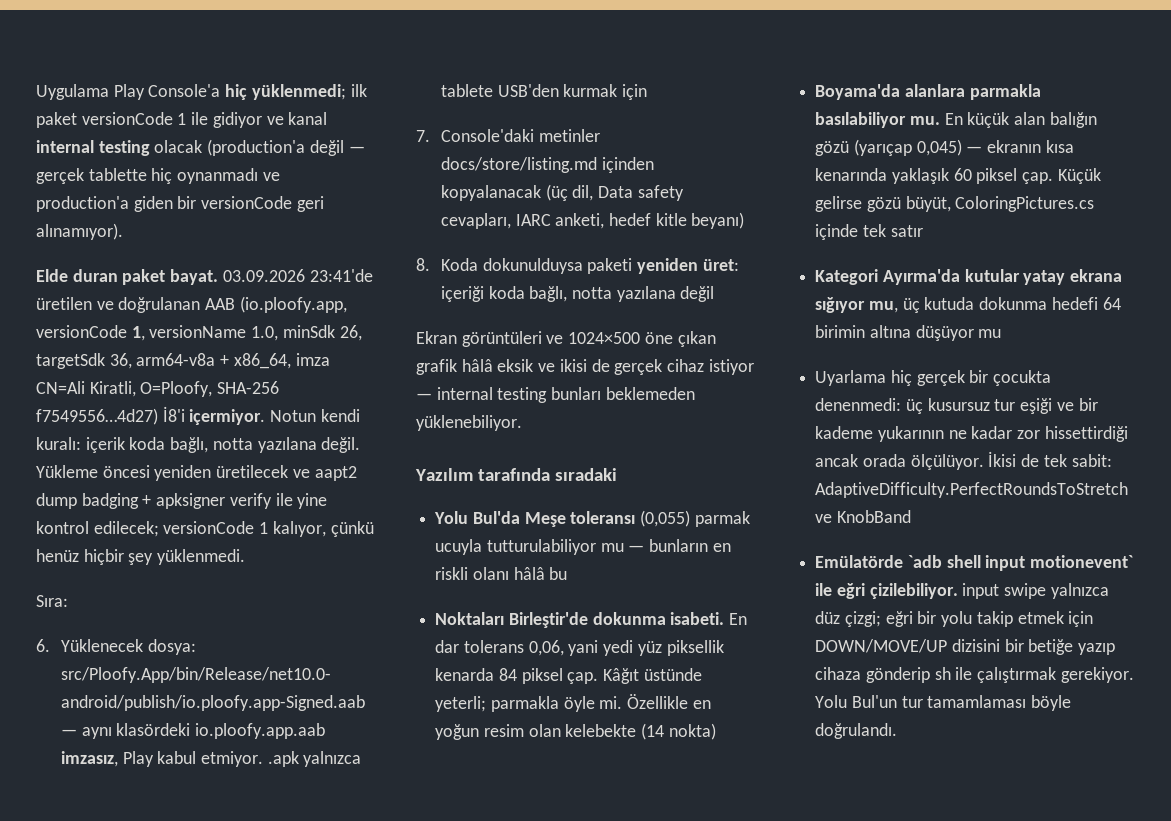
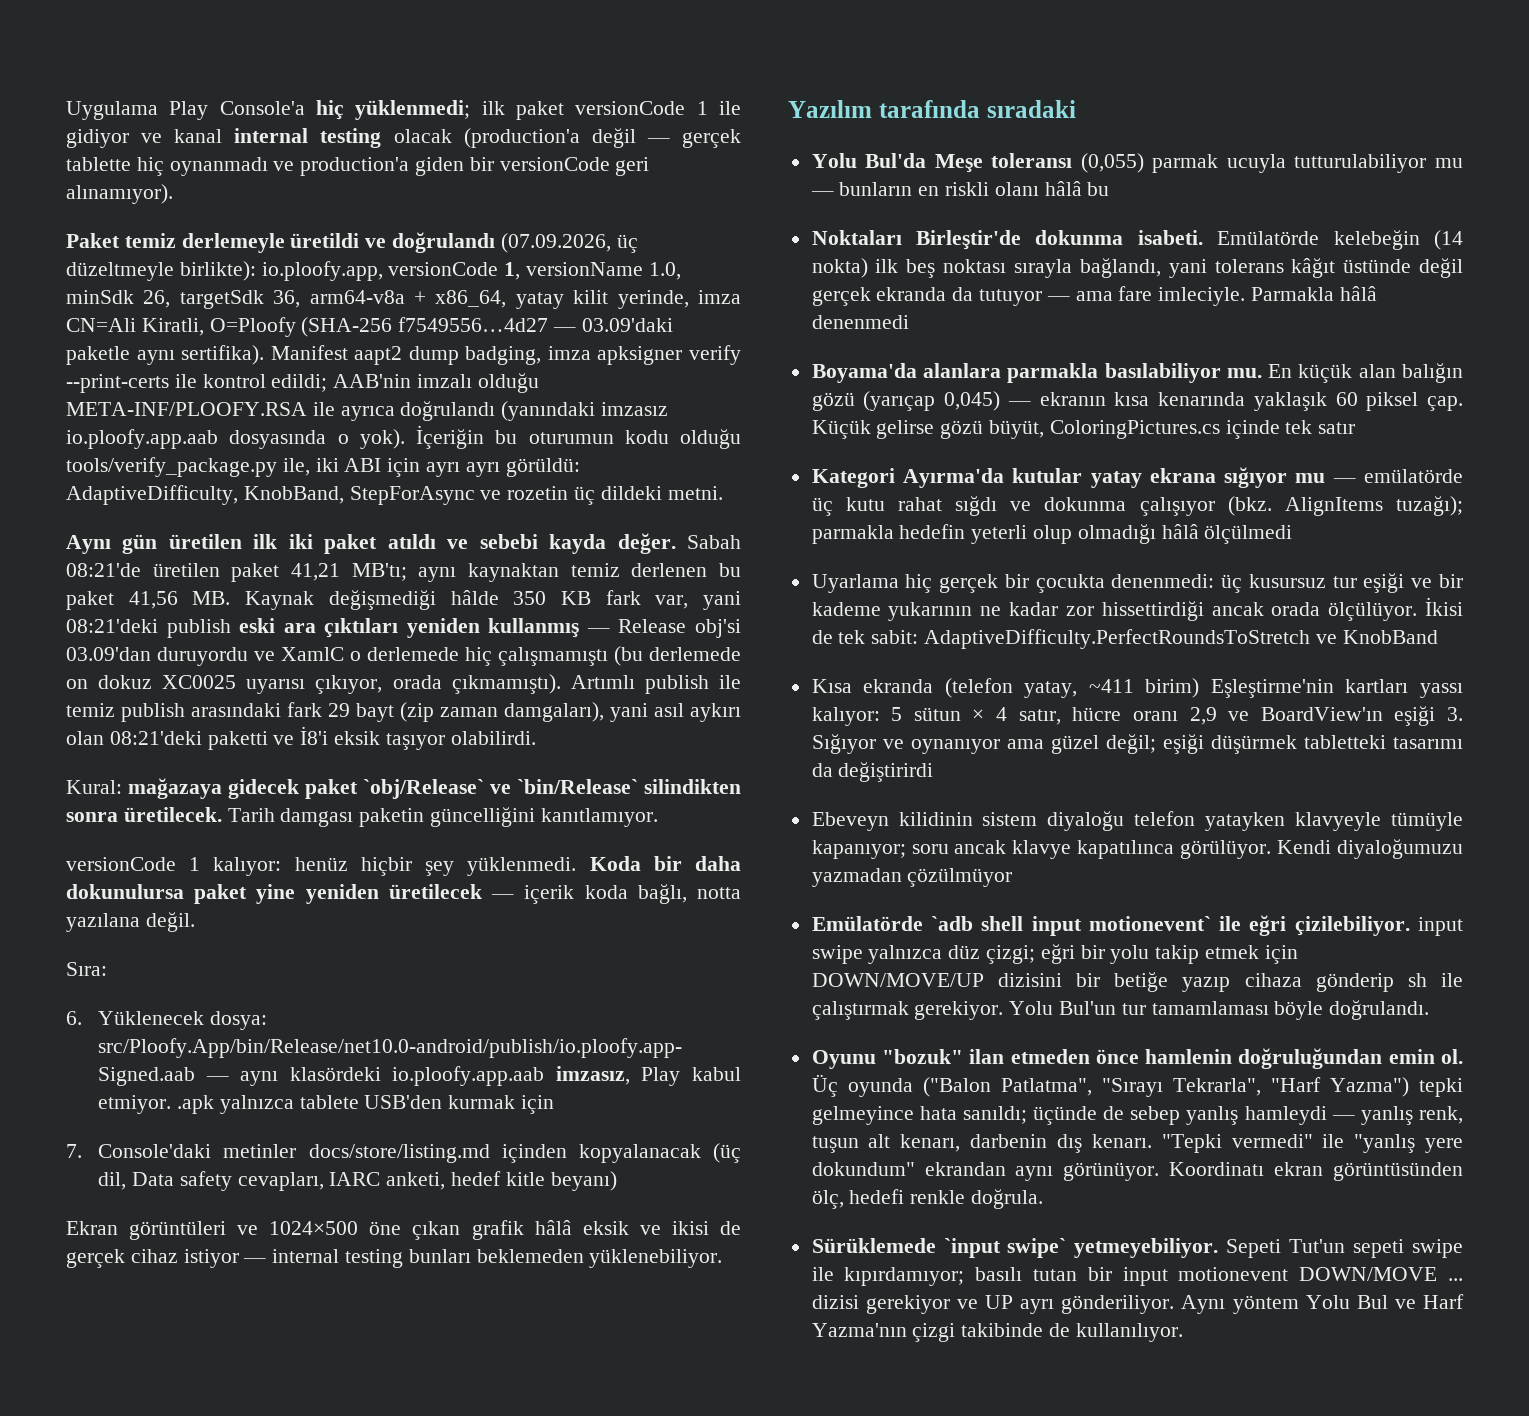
- Elde duran paket bayat. 03.09.2026 23:41'de üretilen ve doğrulanan AAB (io.ploofy.app, versionCode 1, versionName 1.0, minSdk 26, targetSdk 36, arm64-v8a + x86_64, imza CN=Ali Kiratli, O=Ploofy, SHA-256 f7549556…4d27) İ8'i içermiyor. Notun kendi kuralı: içerik koda bağlı, notta yazılana değil. Yükleme öncesi yeniden üretilecek ve aapt2 dump badging + apksigner verify ile yine kontrol edilecek; versionCode 1 kalıyor, çünkü henüz hiçbir şey yüklenmedi.
+ Paket temiz derlemeyle üretildi ve doğrulandı (07.09.2026, üç düzeltmeyle birlikte): io.ploofy.app, versionCode 1, versionName 1.0, minSdk 26, targetSdk 36, arm64-v8a + x86_64, yatay kilit yerinde, imza CN=Ali Kiratli, O=Ploofy (SHA-256 f7549556…4d27 — 03.09'daki paketle aynı sertifika). Manifest aapt2 dump badging, imza apksigner verify --print-certs ile kontrol edildi; AAB'nin imzalı olduğu META-INF/PLOOFY.RSA ile ayrıca doğrulandı (yanındaki imzasız io.ploofy.app.aab dosyasında o yok). İçeriğin bu oturumun kodu olduğu tools/verify_package.py ile, iki ABI için ayrı ayrı görüldü: AdaptiveDifficulty, KnobBand, StepForAsync ve rozetin üç dildeki metni.
+ Aynı gün üretilen ilk iki paket atıldı ve sebebi kayda değer. Sabah 08:21'de üretilen paket 41,21 MB'tı; aynı kaynaktan temiz derlenen bu paket 41,56 MB. Kaynak değişmediği hâlde 350 KB fark var, yani 08:21'deki publish eski ara çıktıları yeniden kullanmış — Release obj'si 03.09'dan duruyordu ve XamlC o derlemede hiç çalışmamıştı (bu derlemede on dokuz XC0025 uyarısı çıkıyor, orada çıkmamıştı). Artımlı publish ile temiz publish arasındaki fark 29 bayt (zip zaman damgaları), yani asıl aykırı olan 08:21'deki paketti ve İ8'i eksik taşıyor olabilirdi.
+ Kural: mağazaya gidecek paket `obj/Release` ve `bin/Release` silindikten sonra üretilecek. Tarih damgası paketin güncelliğini kanıtlamıyor.
+ versionCode 1 kalıyor: henüz hiçbir şey yüklenmedi. Koda bir daha dokunulursa paket yine yeniden üretilecek — içerik koda bağlı, notta yazılana değil.
- 8. Koda dokunulduysa paketi yeniden üret: içeriği koda bağlı, notta yazılana değil
- En dar tolerans 0,06, yani yedi yüz piksellik kenarda 84 piksel çap. Kâğıt üstünde yeterli; parmakla öyle mi. Özellikle en yoğun resim olan kelebekte (14 nokta)
+ Emülatörde kelebeğin (14 nokta) ilk beş noktası sırayla bağlandı, yani tolerans kâğıt üstünde değil gerçek ekranda da tutuyor — ama fare imleciyle. Parmakla hâlâ denenmedi
- Kategori Ayırma'da kutular yatay ekrana sığıyor mu, üç kutuda dokunma hedefi 64 birimin altına düşüyor mu
+ Kategori Ayırma'da kutular yatay ekrana sığıyor mu — emülatörde üç kutu rahat sığdı ve dokunma çalışıyor (bkz. AlignItems tuzağı); parmakla hedefin yeterli olup olmadığı hâlâ ölçülmedi
+ Kısa ekranda (telefon yatay, ~411 birim) Eşleştirme'nin kartları yassı kalıyor: 5 sütun × 4 satır, hücre oranı 2,9 ve BoardView'ın eşiği 3. Sığıyor ve oynanıyor ama güzel değil; eşiği düşürmek tabletteki tasarımı da değiştirirdi
+ Ebeveyn kilidinin sistem diyaloğu telefon yatayken klavyeyle tümüyle kapanıyor; soru ancak klavye kapatılınca görülüyor. Kendi diyaloğumuzu yazmadan çözülmüyor
+ Oyunu "bozuk" ilan etmeden önce hamlenin doğruluğundan emin ol. Üç oyunda ("Balon Patlatma", "Sırayı Tekrarla", "Harf Yazma") tepki gelmeyince hata sanıldı; üçünde de sebep yanlış hamleydi — yanlış renk, tuşun alt kenarı, darbenin dış kenarı. "Tepki vermedi" ile "yanlış yere dokundum" ekrandan aynı görünüyor. Koordinatı ekran görüntüsünden ölç, hedefi renkle doğrula.
+ Sürüklemede `input swipe` yetmeyebiliyor. Sepeti Tut'un sepeti swipe ile kıpırdamıyor; basılı tutan bir input motionevent DOWN/MOVE ... dizisi gerekiyor ve UP ayrı gönderiliyor. Aynı yöntem Yolu Bul ve Harf Yazma'nın çizgi takibinde de kullanılıyor.

